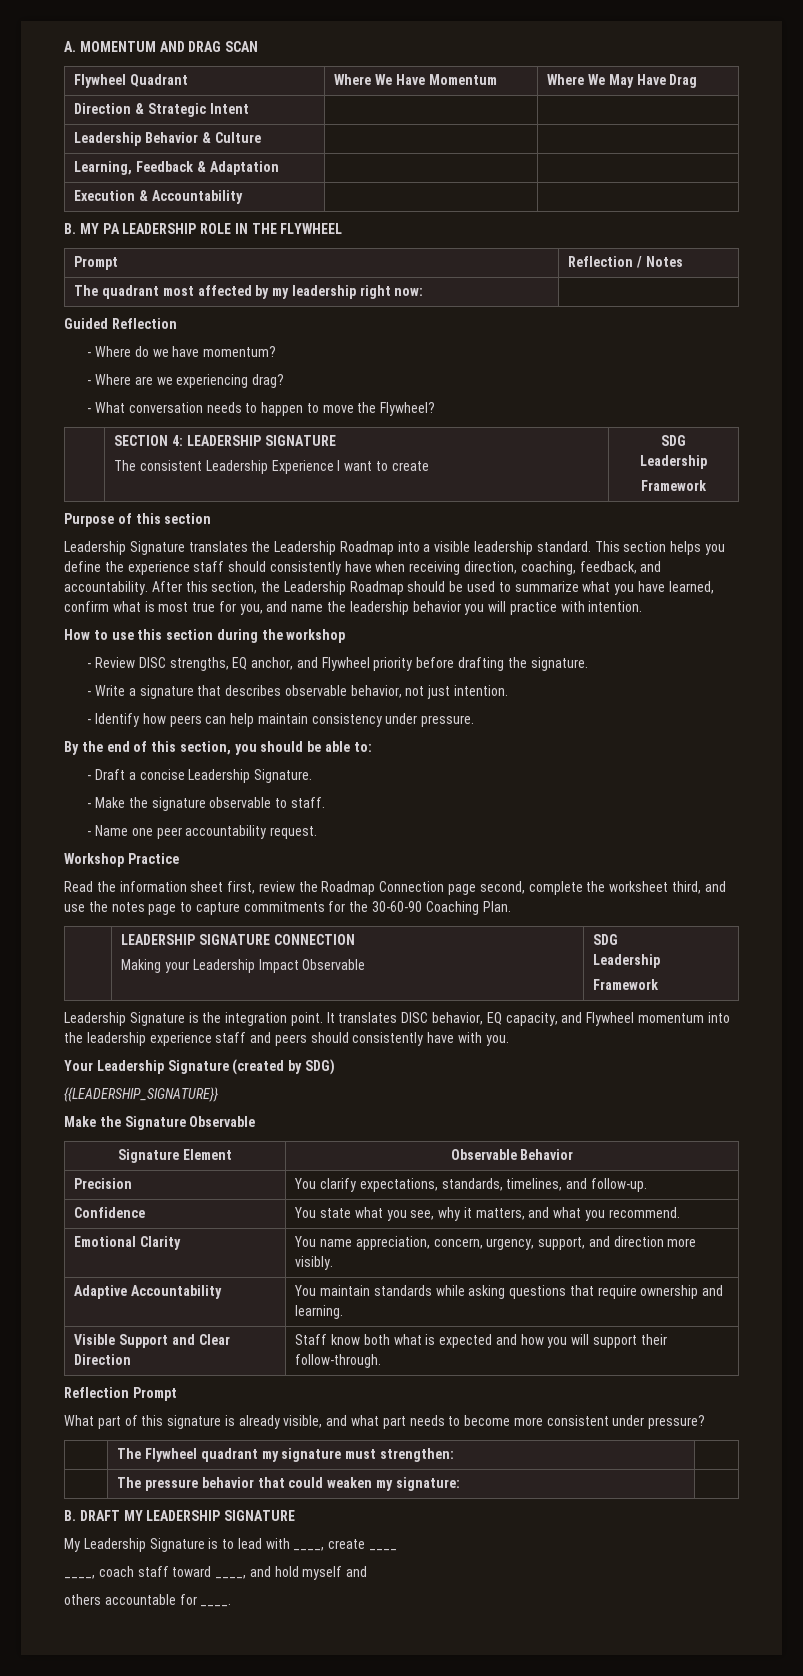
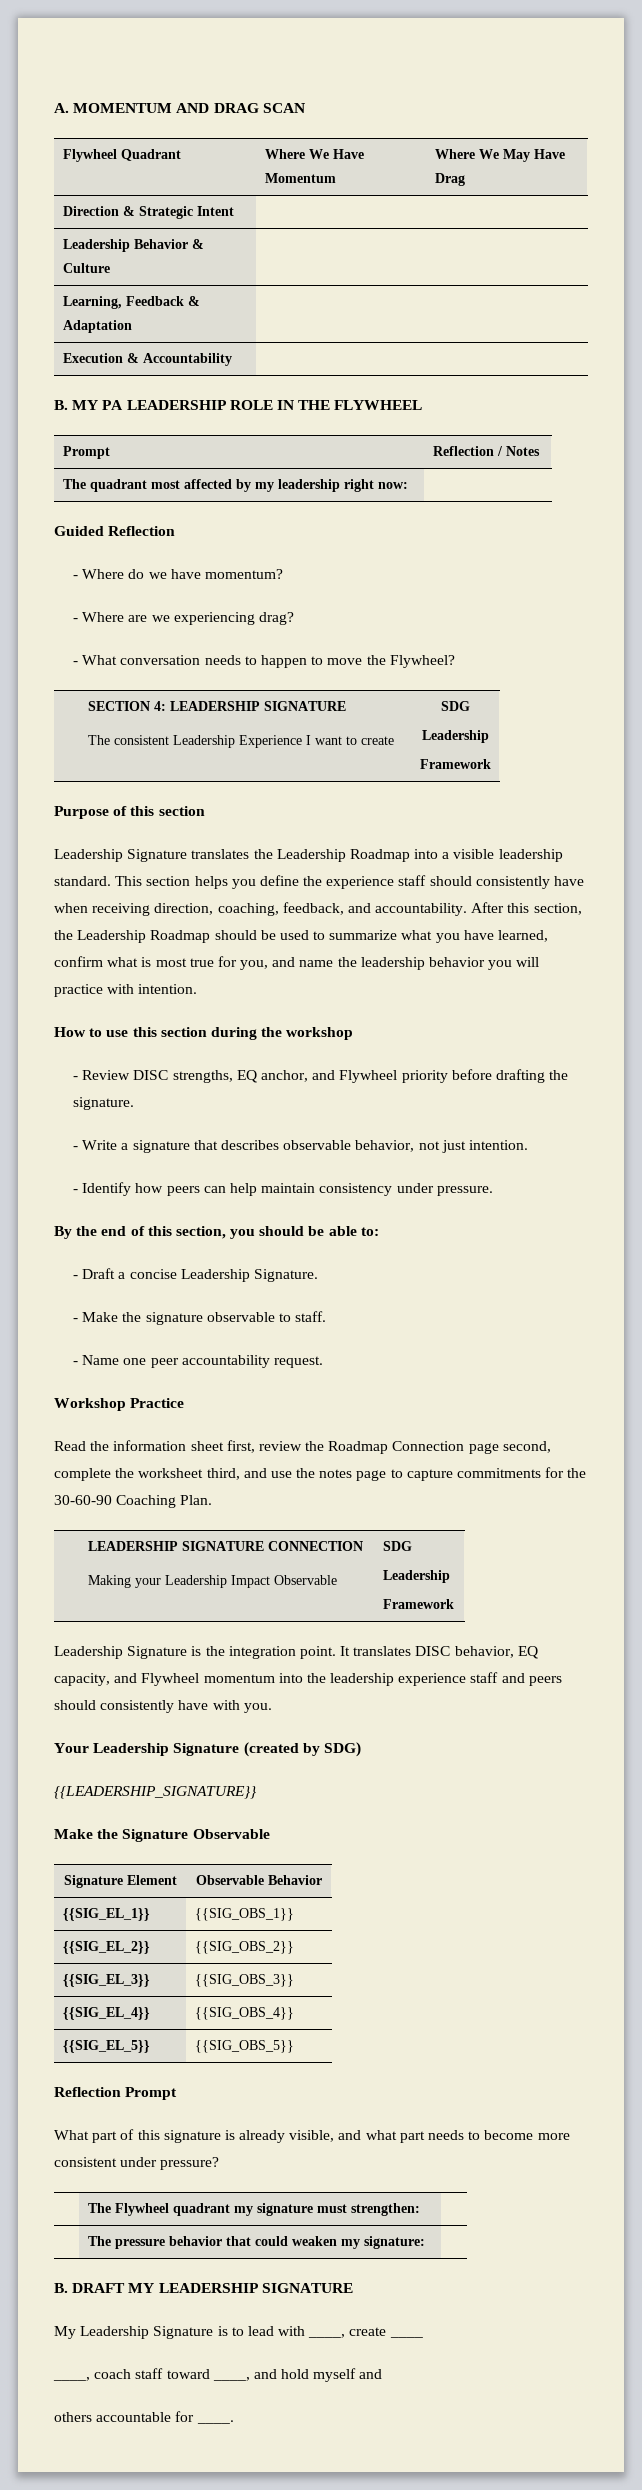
- Precision | You clarify expectations, standards, timelines, and follow-up.
- Confidence | You state what you see, why it matters, and what you recommend.
- Emotional Clarity | You name appreciation, concern, urgency, support, and direction more visibly.
- Adaptive Accountability | You maintain standards while asking questions that require ownership and learning.
- Visible Support and Clear Direction | Staff know both what is expected and how you will support their follow-through.
+ {{SIG_EL_1}} | {{SIG_OBS_1}}
+ {{SIG_EL_2}} | {{SIG_OBS_2}}
+ {{SIG_EL_3}} | {{SIG_OBS_3}}
+ {{SIG_EL_4}} | {{SIG_OBS_4}}
+ {{SIG_EL_5}} | {{SIG_OBS_5}}

